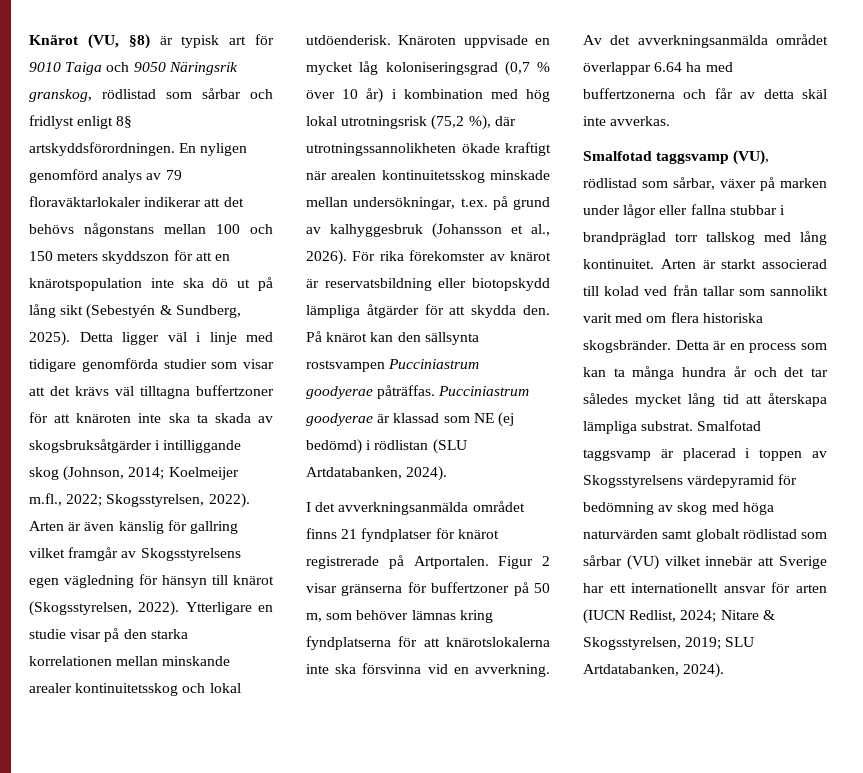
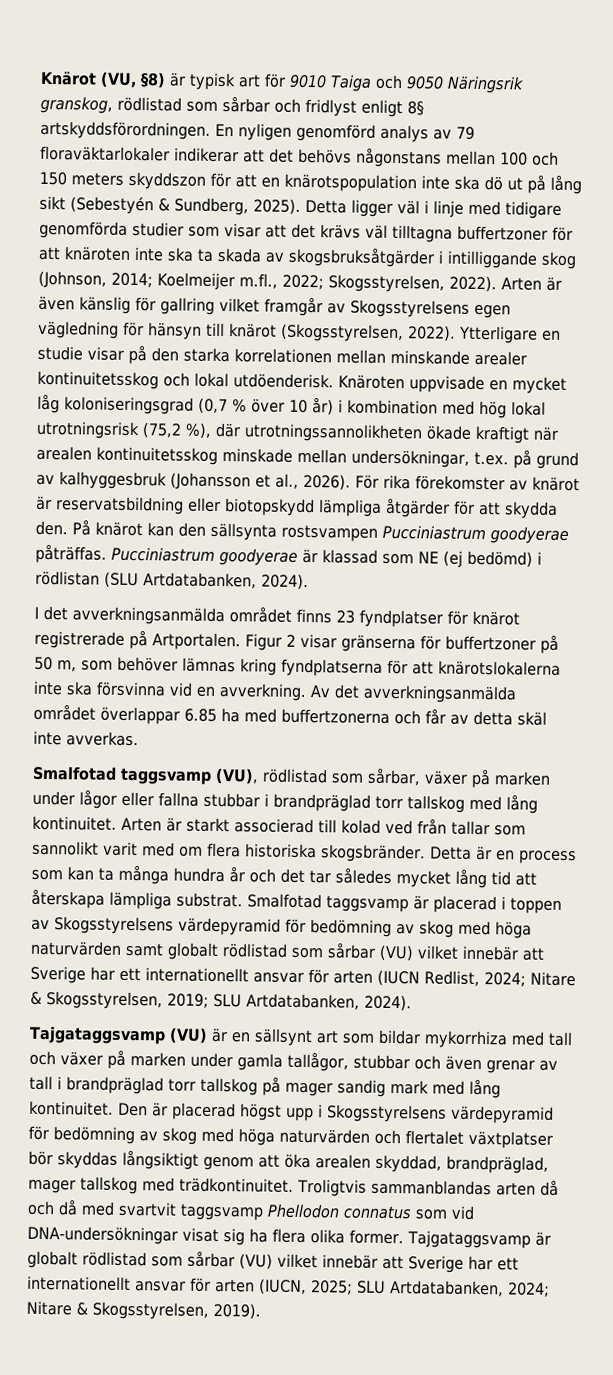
- I det avverkningsanmälda området finns 21 fyndplatser för knärot registrerade på Artportalen.
+ I det avverkningsanmälda området finns 23 fyndplatser för knärot registrerade på Artportalen.
- Av det avverkningsanmälda området överlappar 6.64 ha med buffertzonerna och får av detta skäl inte avverkas.
+ Av det avverkningsanmälda området överlappar 6.85 ha med buffertzonerna och får av detta skäl inte avverkas.
+ Tajgataggsvamp (VU) är en sällsynt art som bildar mykorrhiza med tall och växer på marken under gamla tallågor, stubbar och även grenar av tall i brandpräglad torr tallskog på mager sandig mark med lång kontinuitet. Den är placerad högst upp i Skogsstyrelsens värdepyramid för bedömning av skog med höga naturvärden och flertalet växtplatser bör skyddas långsiktigt genom att öka arealen skyddad, brandpräglad, mager tallskog med trädkontinuitet. Troligtvis sammanblandas arten då och då med svartvit taggsvamp Phellodon connatus som vid DNA-undersökningar visat sig ha flera olika former. Tajgataggsvamp är globalt rödlistad som sårbar (VU) vilket innebär att Sverige har ett internationellt ansvar för arten (IUCN, 2025; SLU Artdatabanken, 2024; Nitare & Skogsstyrelsen, 2019).

